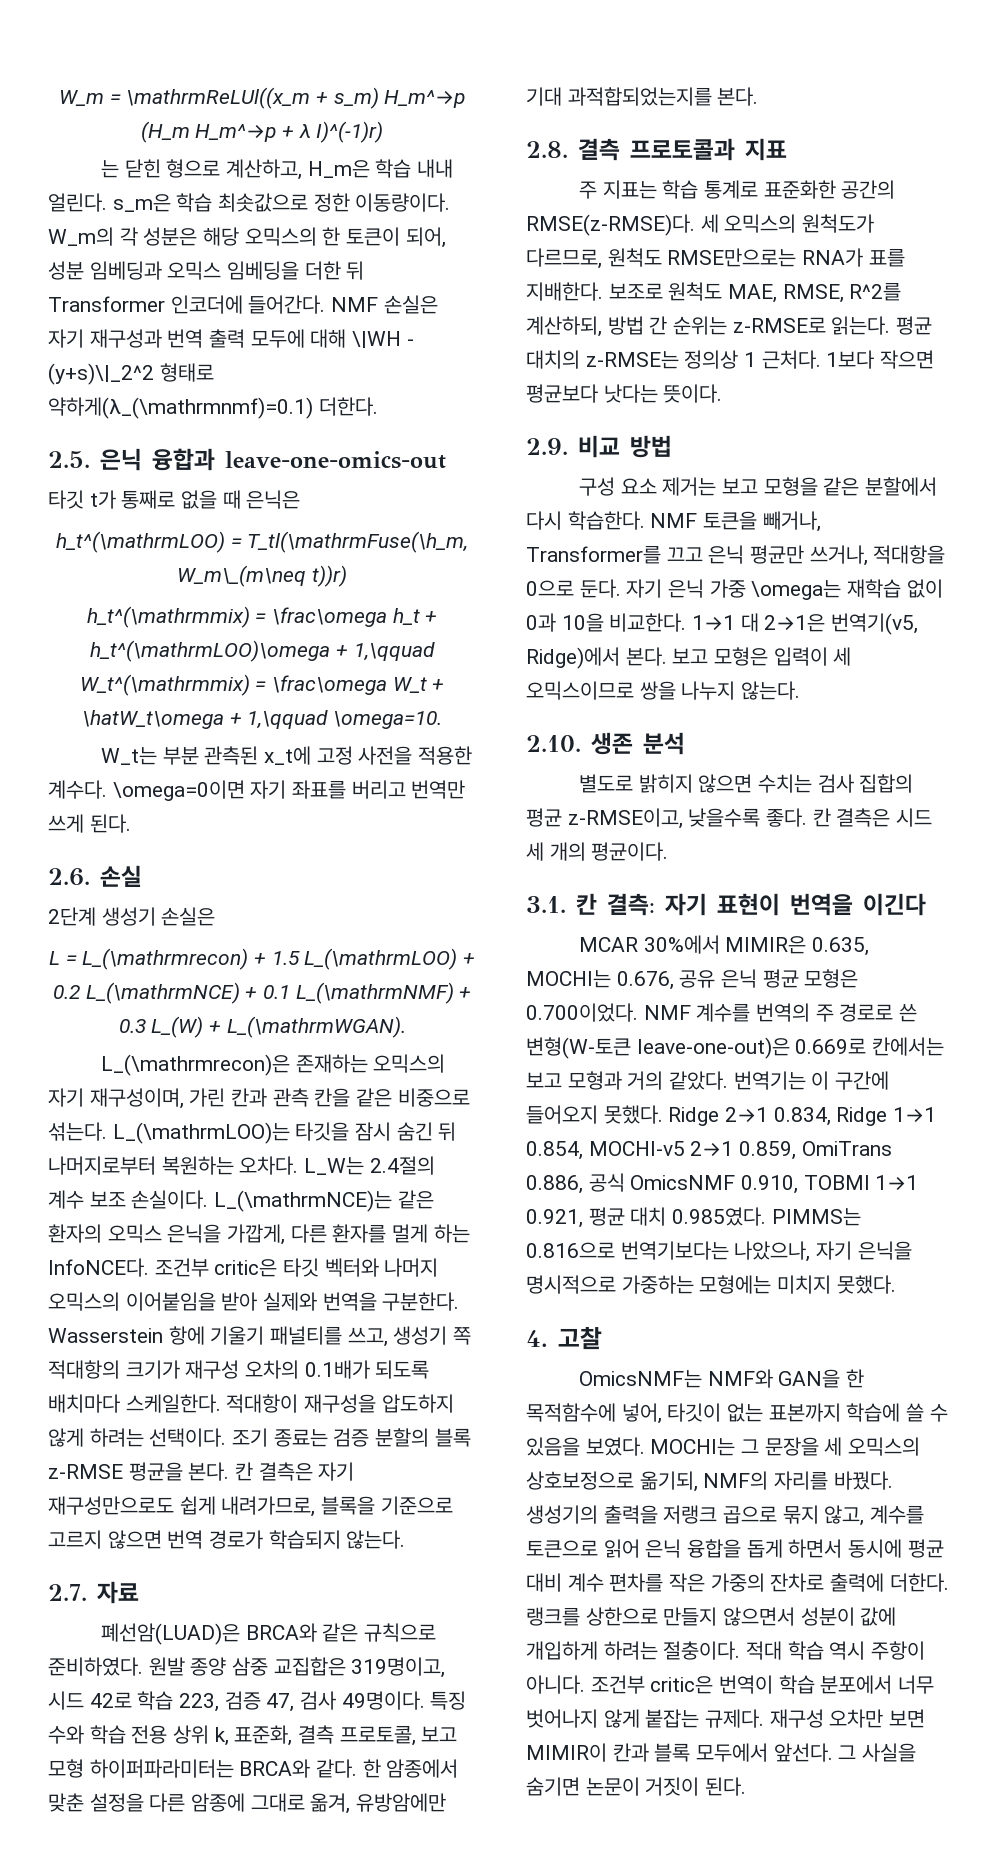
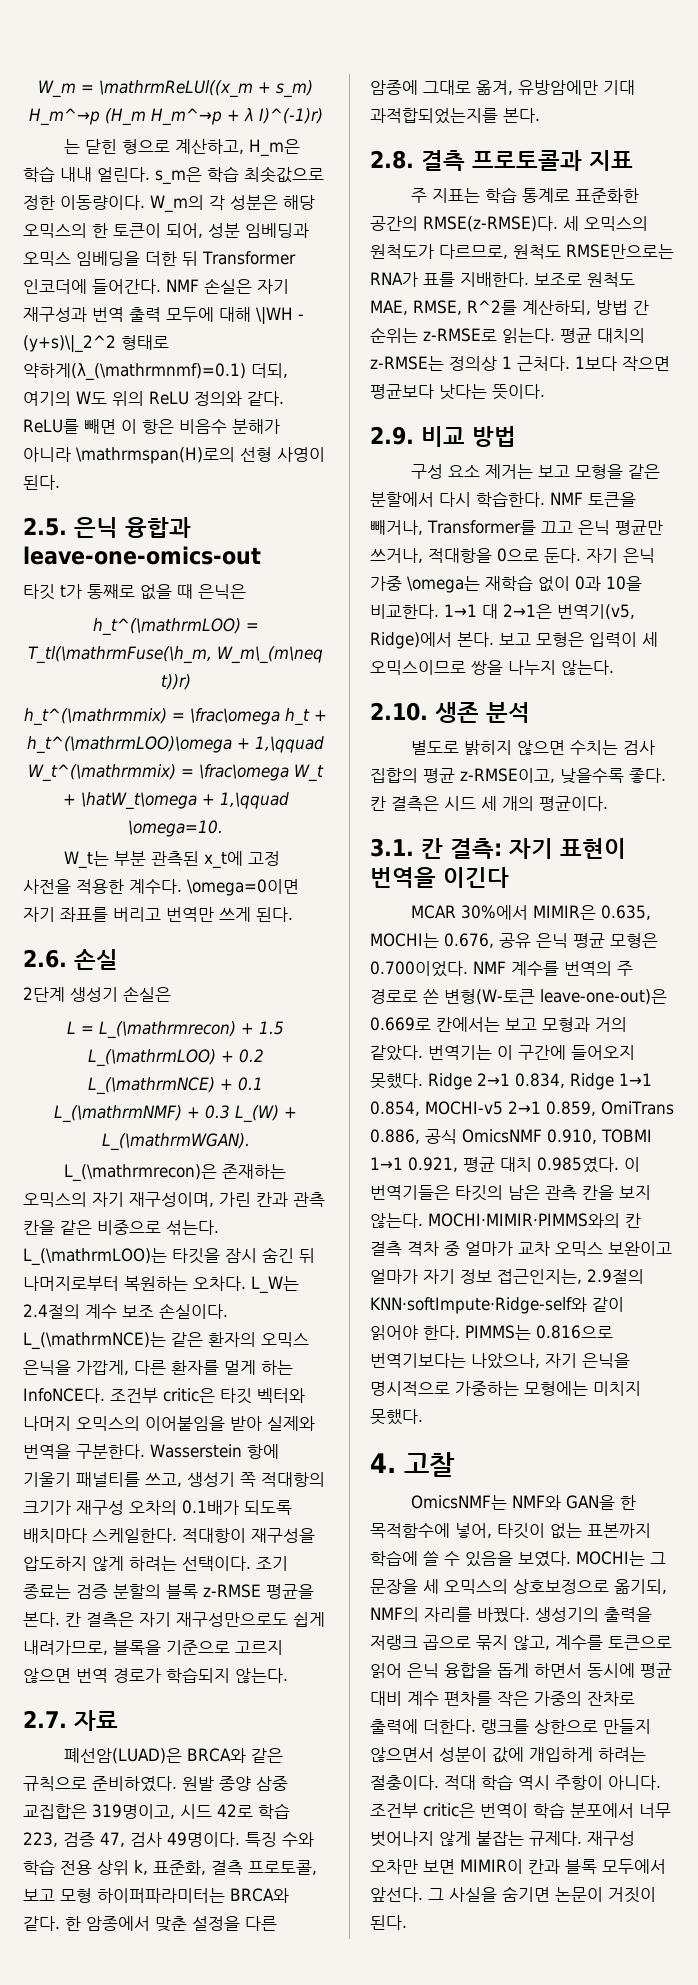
- NMF 손실은 자기 재구성과 번역 출력 모두에 대해 \|WH - (y+s)\|_2^2 형태로 약하게(λ_(\mathrmnmf)=0.1) 더한다.
+ NMF 손실은 자기 재구성과 번역 출력 모두에 대해 \|WH - (y+s)\|_2^2 형태로 약하게(λ_(\mathrmnmf)=0.1) 더되, 여기의 W도 위의 ReLU 정의와 같다. ReLU를 빼면 이 항은 비음수 분해가 아니라 \mathrmspan(H)로의 선형 사영이 된다.
- Ridge 2→1 0.834, Ridge 1→1 0.854, MOCHI-v5 2→1 0.859, OmiTrans 0.886, 공식 OmicsNMF 0.910, TOBMI 1→1 0.921, 평균 대치 0.985였다. PIMMS는 0.816으로 번역기보다는 나았으나, 자기 은닉을 명시적으로 가중하는 모형에는 미치지 못했다.
+ Ridge 2→1 0.834, Ridge 1→1 0.854, MOCHI-v5 2→1 0.859, OmiTrans 0.886, 공식 OmicsNMF 0.910, TOBMI 1→1 0.921, 평균 대치 0.985였다. 이 번역기들은 타깃의 남은 관측 칸을 보지 않는다. MOCHI·MIMIR·PIMMS와의 칸 결측 격차 중 얼마가 교차 오믹스 보완이고 얼마가 자기 정보 접근인지는, 2.9절의 KNN·softImpute·Ridge-self와 같이 읽어야 한다. PIMMS는 0.816으로 번역기보다는 나았으나, 자기 은닉을 명시적으로 가중하는 모형에는 미치지 못했다.

